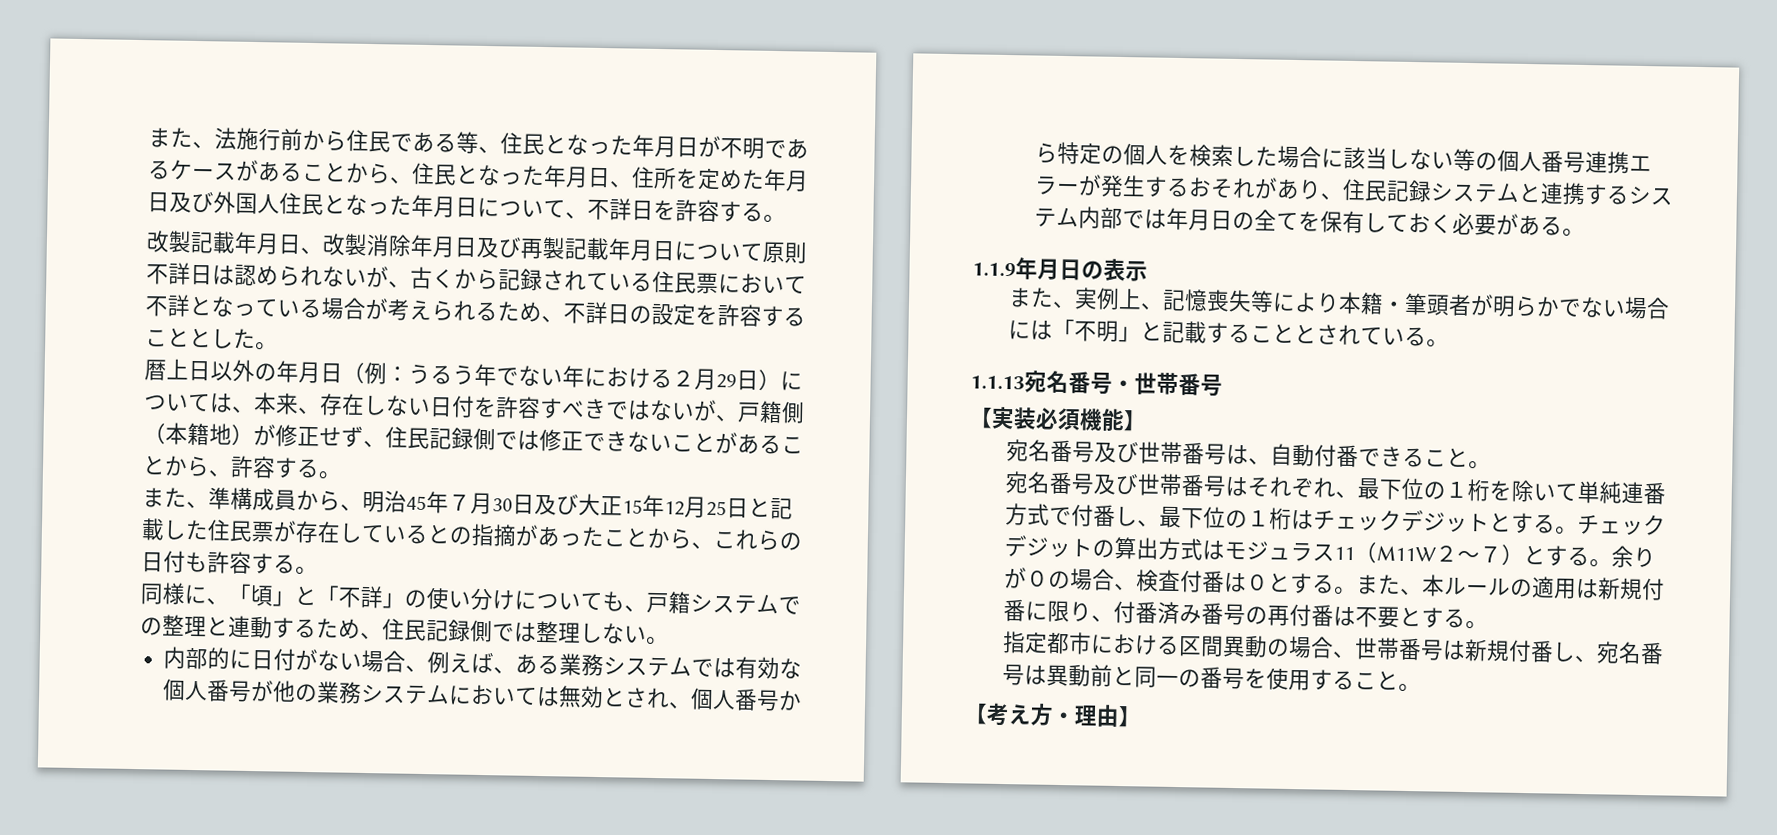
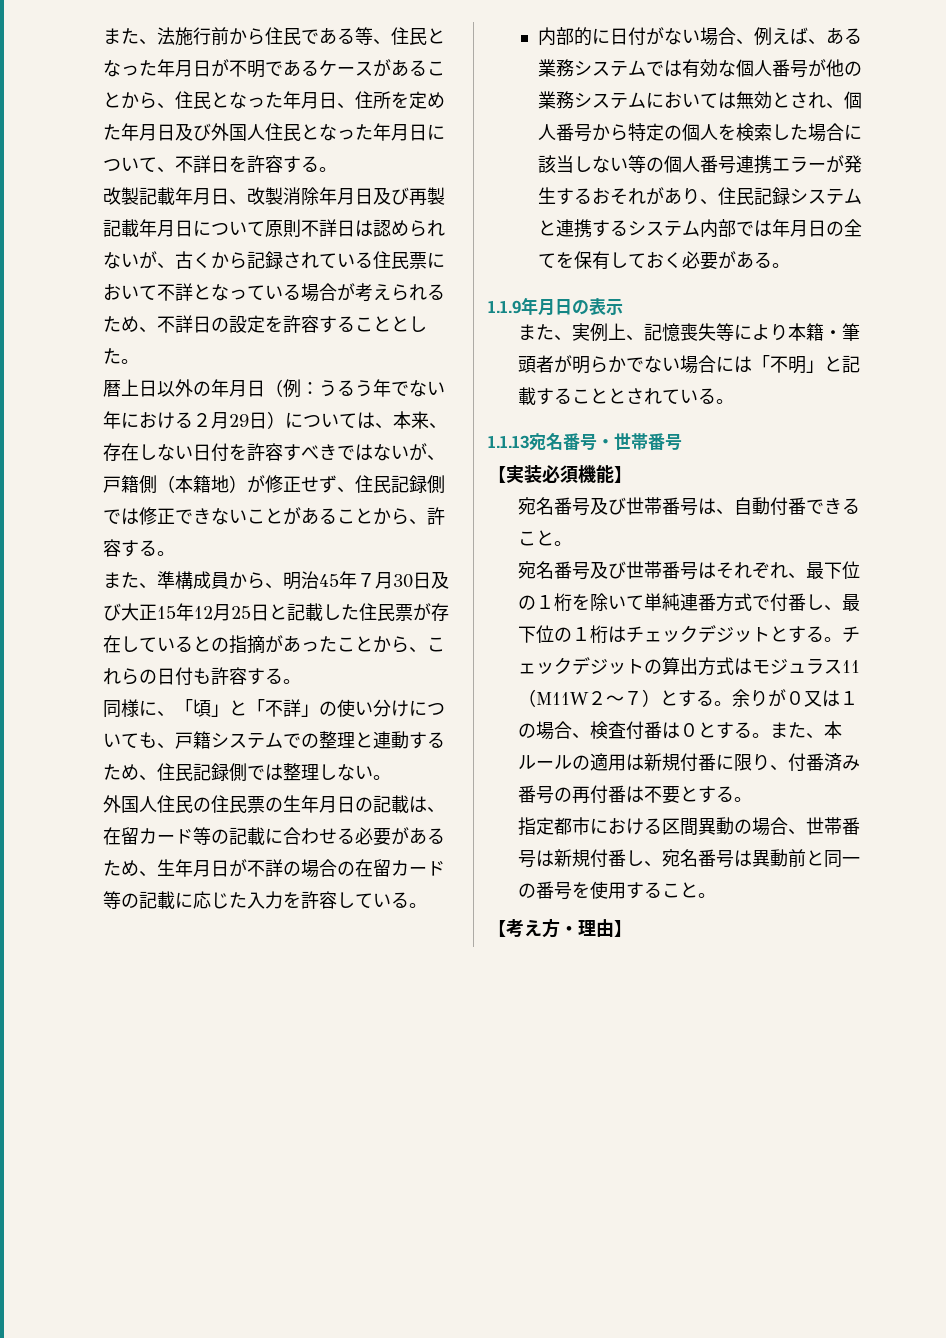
+ 外国人住民の住民票の生年月日の記載は、在留カード等の記載に合わせる必要があるため、生年月日が不詳の場合の在留カード等の記載に応じた入力を許容している。
- 余りが０の場合、検査付番は０とする。
+ 余りが０又は１の場合、検査付番は０とする。

